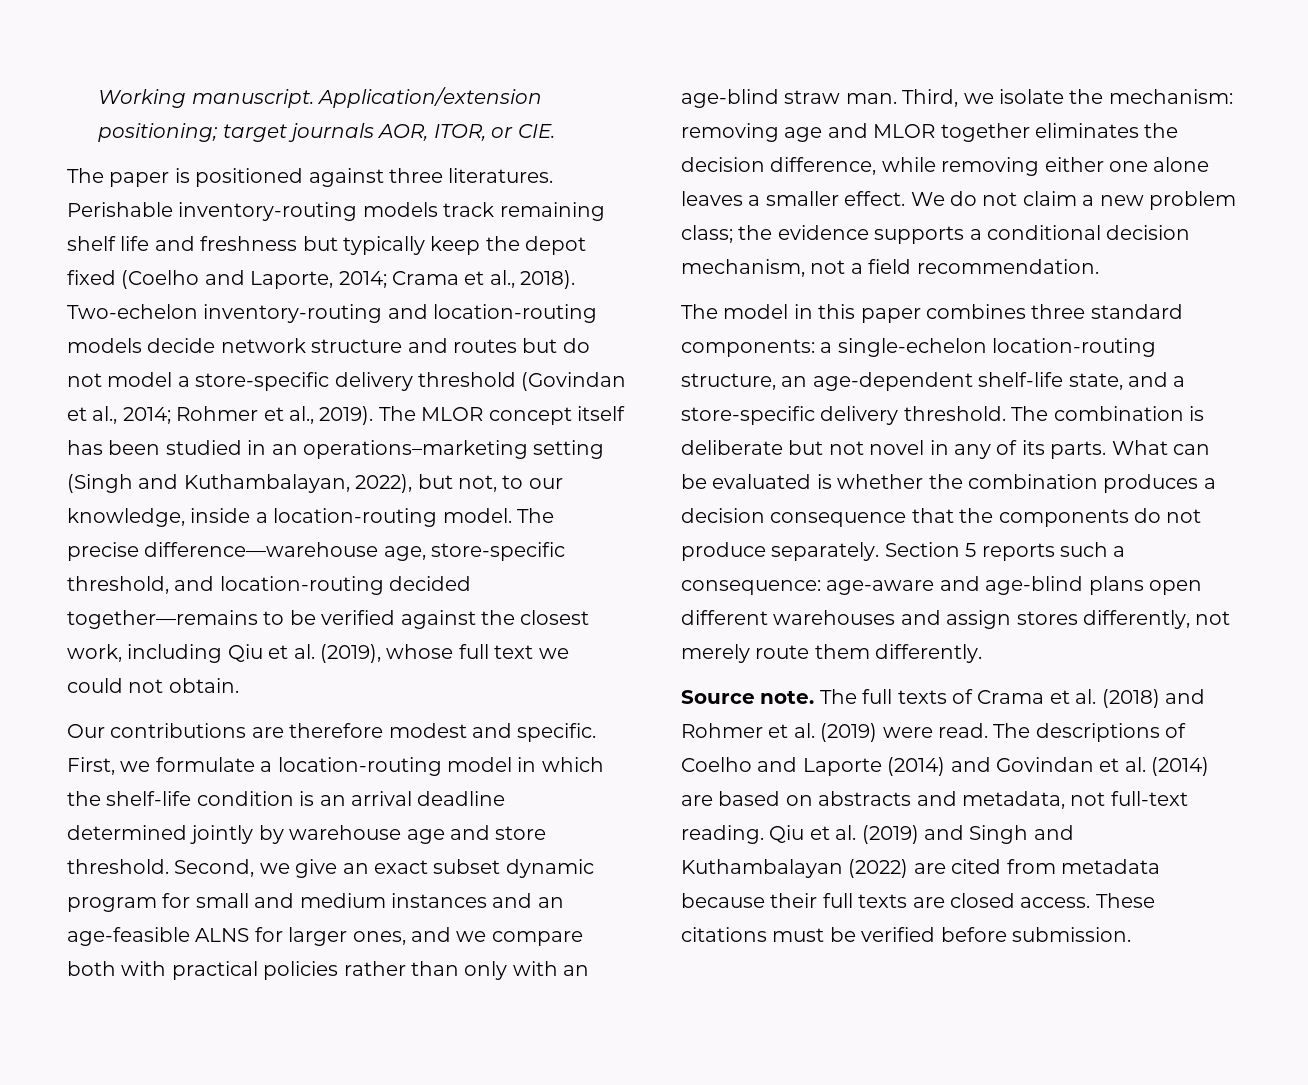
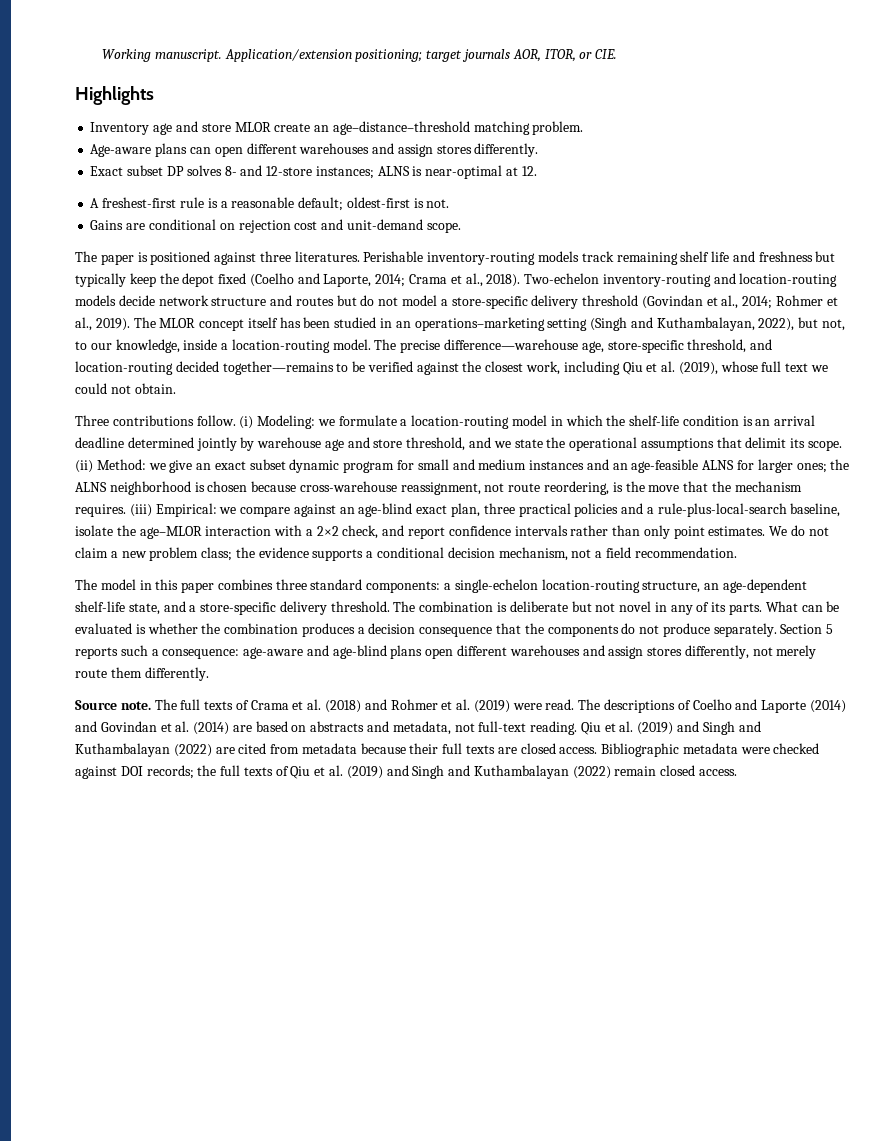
+ Highlights
+ Inventory age and store MLOR create an age–distance–threshold matching problem.
+ Age-aware plans can open different warehouses and assign stores differently.
+ Exact subset DP solves 8- and 12-store instances; ALNS is near-optimal at 12.
+ A freshest-first rule is a reasonable default; oldest-first is not.
+ Gains are conditional on rejection cost and unit-demand scope.
- Our contributions are therefore modest and specific. First, we formulate a location-routing model in which the shelf-life condition is an arrival deadline determined jointly by warehouse age and store threshold. Second, we give an exact subset dynamic program for small and medium instances and an age-feasible ALNS for larger ones, and we compare both with practical policies rather than only with an age-blind straw man. Third, we isolate the mechanism: removing age and MLOR together eliminates the decision difference, while removing either one alone leaves a smaller effect.
+ Three contributions follow. (i) Modeling: we formulate a location-routing model in which the shelf-life condition is an arrival deadline determined jointly by warehouse age and store threshold, and we state the operational assumptions that delimit its scope. (ii) Method: we give an exact subset dynamic program for small and medium instances and an age-feasible ALNS for larger ones; the ALNS neighborhood is chosen because cross-warehouse reassignment, not route reordering, is the move that the mechanism requires. (iii) Empirical: we compare against an age-blind exact plan, three practical policies and a rule-plus-local-search baseline, isolate the age–MLOR interaction with a 2×2 check, and report confidence intervals rather than only point estimates.
- These citations must be verified before submission.
+ Bibliographic metadata were checked against DOI records; the full texts of Qiu et al. (2019) and Singh and Kuthambalayan (2022) remain closed access.

